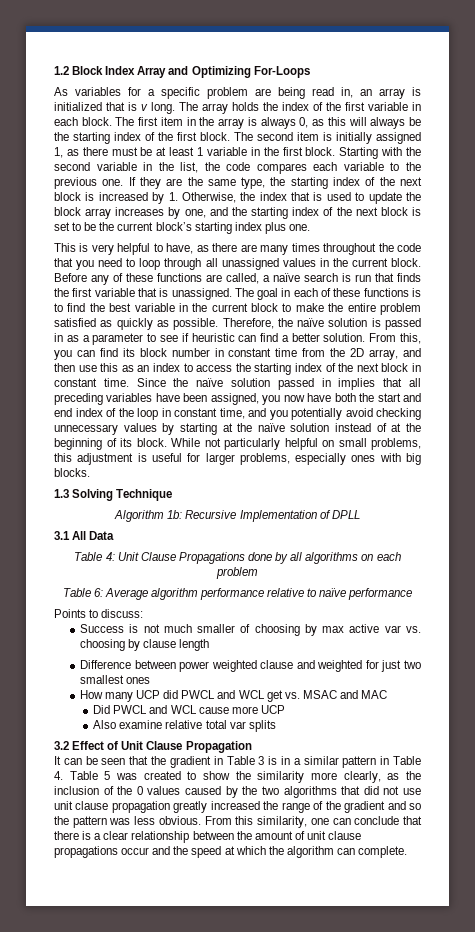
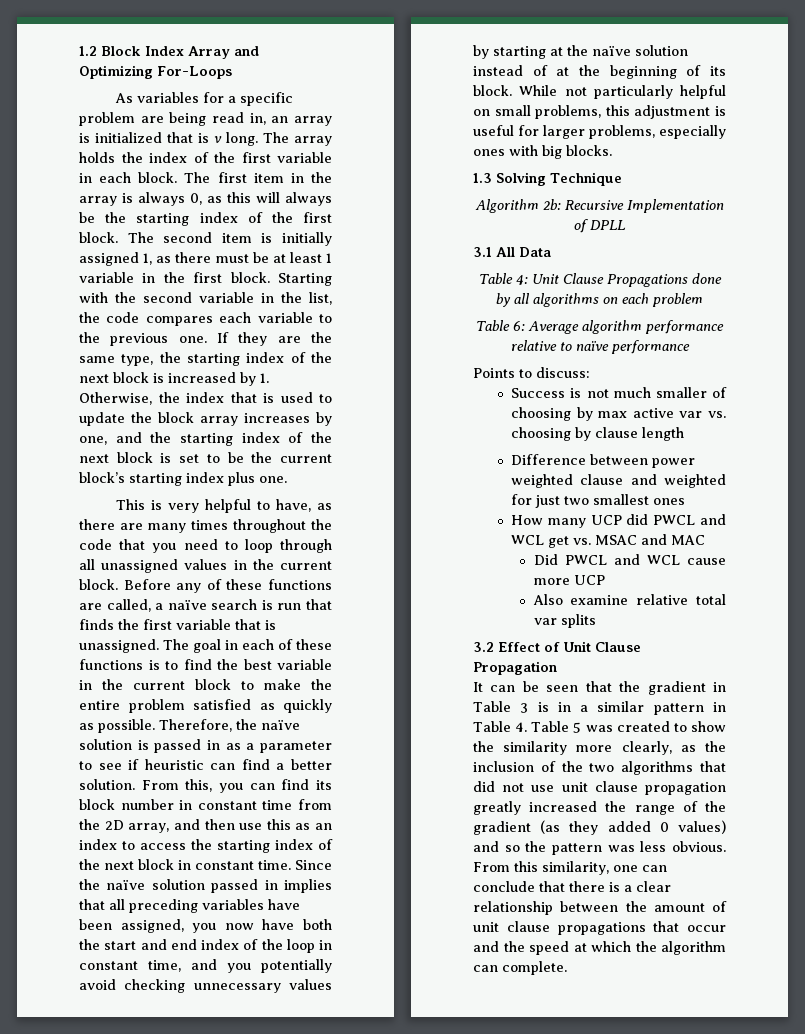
- Algorithm 1b: Recursive Implementation of DPLL
+ Algorithm 2b: Recursive Implementation of DPLL
- It can be seen that the gradient in Table 3 is in a similar pattern in Table 4. Table 5 was created to show the similarity more clearly, as the inclusion of the 0 values caused by the two algorithms that did not use unit clause propagation greatly increased the range of the gradient and so the pattern was less obvious.
+ It can be seen that the gradient in Table 3 is in a similar pattern in Table 4. Table 5 was created to show the similarity more clearly, as the inclusion of the two algorithms that did not use unit clause propagation greatly increased the range of the gradient (as they added 0 values) and so the pattern was less obvious.
- From this similarity, one can conclude that there is a clear relationship between the amount of unit clause propagations occur and the speed at which the algorithm can complete.
+ From this similarity, one can conclude that there is a clear relationship between the amount of unit clause propagations that occur and the speed at which the algorithm can complete.

